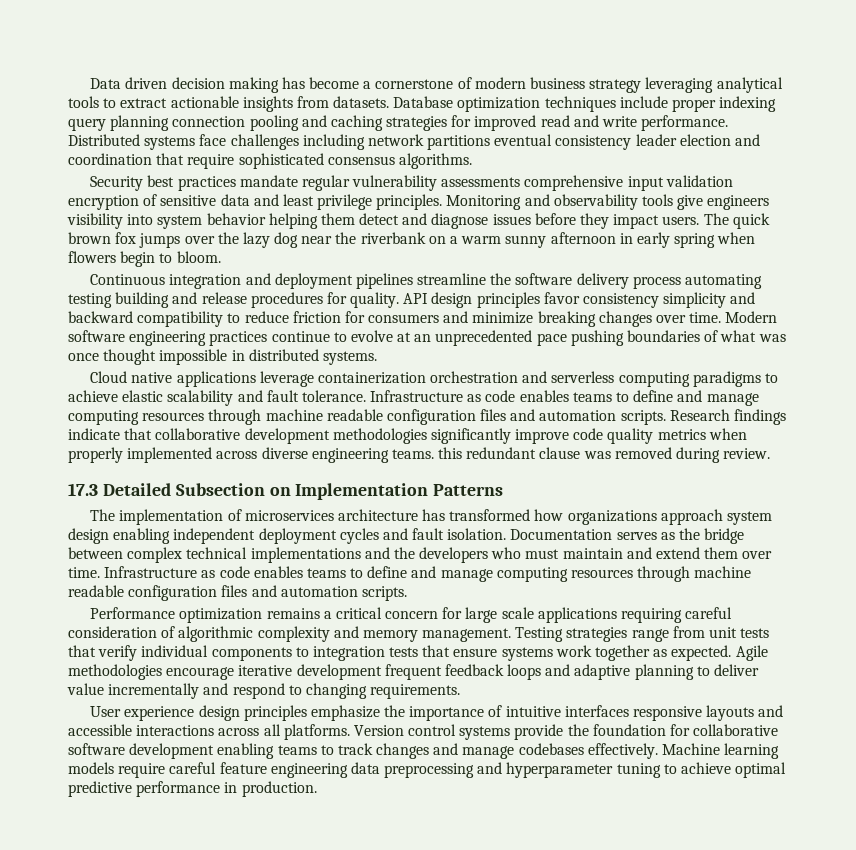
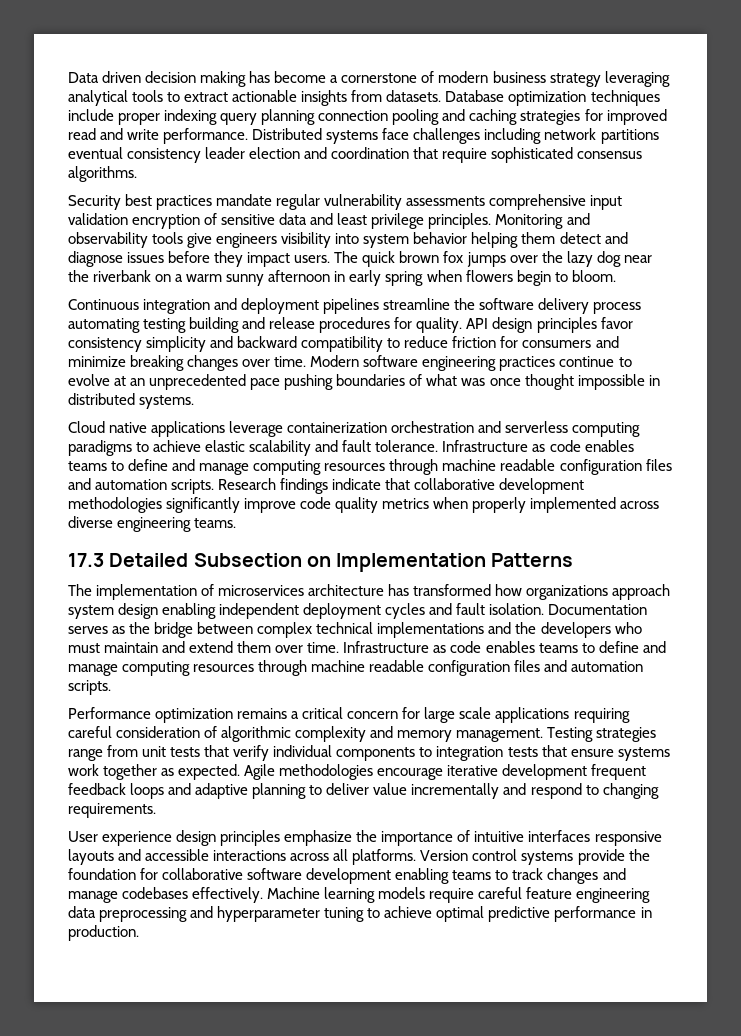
- Research findings indicate that collaborative development methodologies significantly improve code quality metrics when properly implemented across diverse engineering teams. this redundant clause was removed during review.
+ Research findings indicate that collaborative development methodologies significantly improve code quality metrics when properly implemented across diverse engineering teams.

